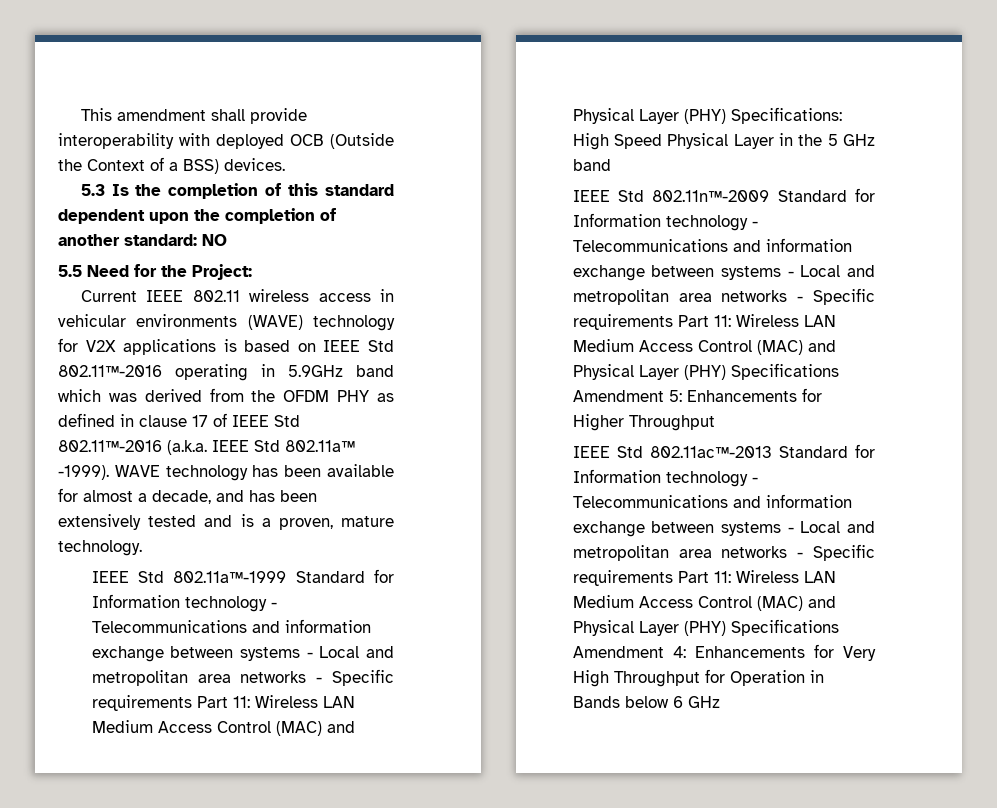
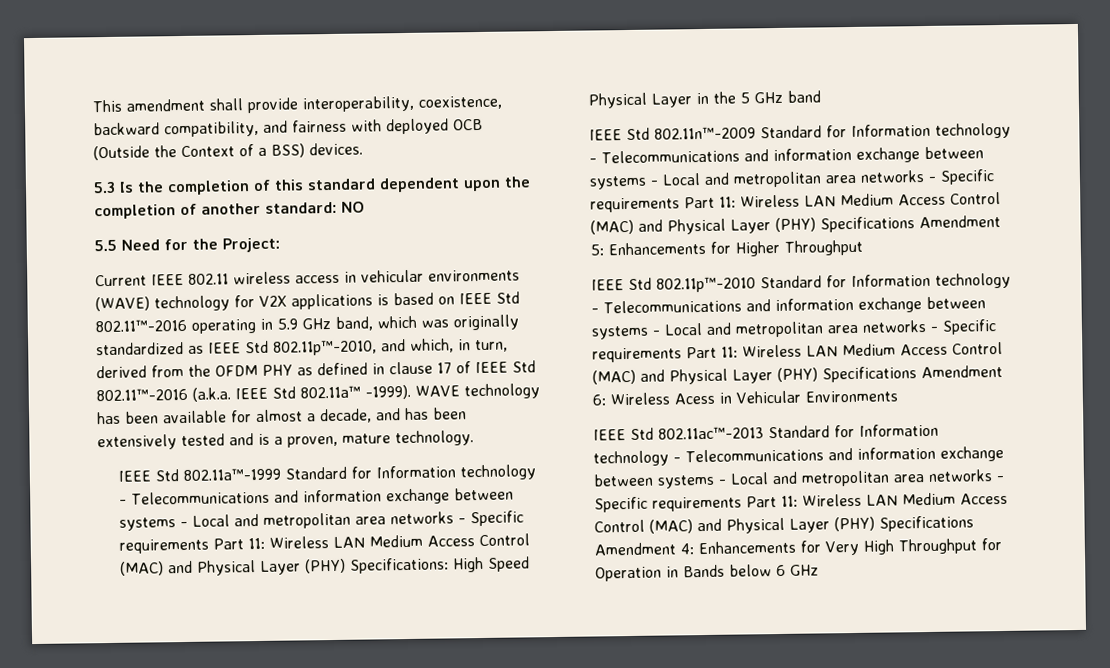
- This amendment shall provide interoperability with deployed OCB (Outside the Context of a BSS) devices.
+ This amendment shall provide interoperability, coexistence, backward compatibility, and fairness with deployed OCB (Outside the Context of a BSS) devices.
- Current IEEE 802.11 wireless access in vehicular environments (WAVE) technology for V2X applications is based on IEEE Std 802.11™-2016 operating in 5.9GHz band which was derived from the OFDM PHY as defined in clause 17 of IEEE Std 802.11™-2016 (a.k.a. IEEE Std 802.11a™ -1999).
+ Current IEEE 802.11 wireless access in vehicular environments (WAVE) technology for V2X applications is based on IEEE Std 802.11™-2016 operating in 5.9 GHz band, which was originally standardized as IEEE Std 802.11p™-2010, and which, in turn, derived from the OFDM PHY as defined in clause 17 of IEEE Std 802.11™-2016 (a.k.a. IEEE Std 802.11a™ -1999).
+ IEEE Std 802.11p™-2010 Standard for Information technology - Telecommunications and information exchange between systems - Local and metropolitan area networks - Specific requirements Part 11: Wireless LAN Medium Access Control (MAC) and Physical Layer (PHY) Specifications Amendment 6: Wireless Acess in Vehicular Environments

